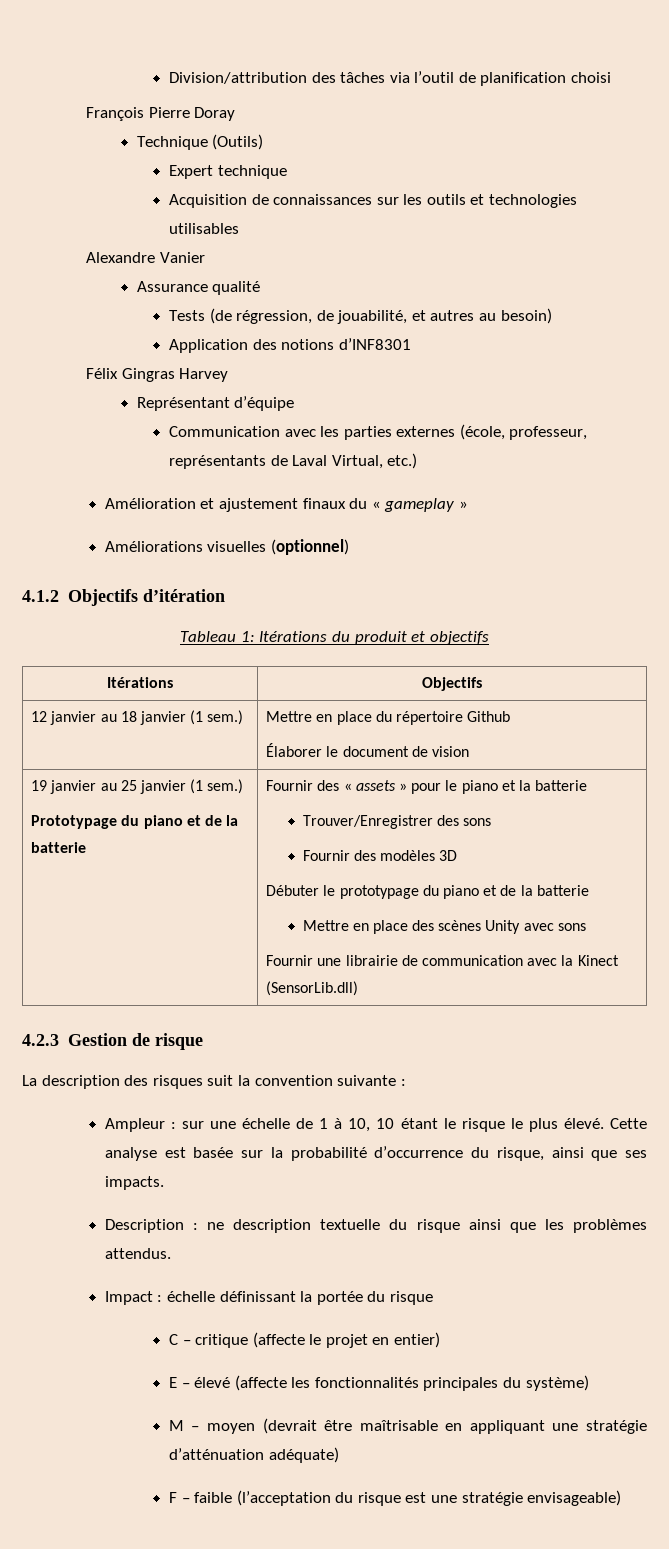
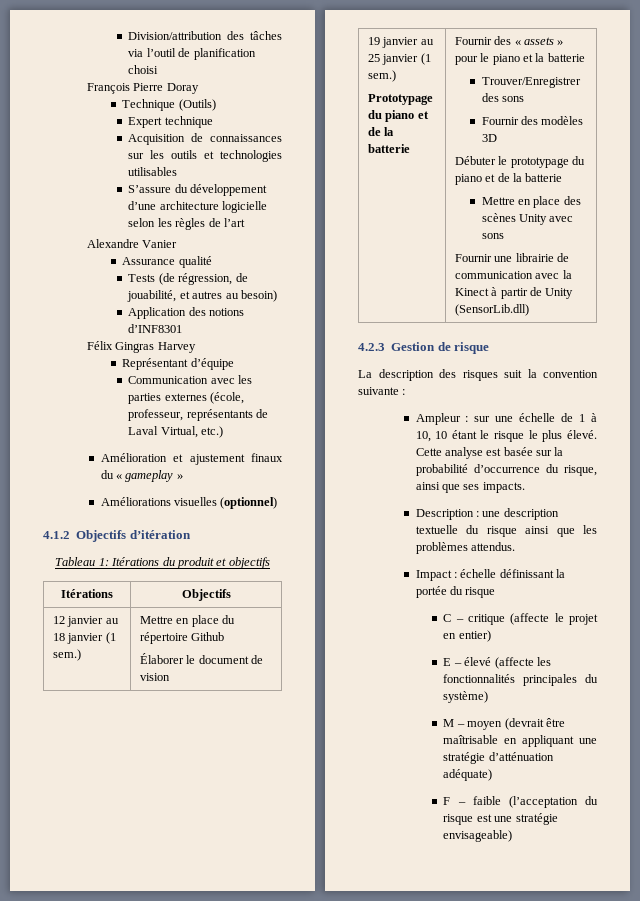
+ S’assure du développement d’une architecture logicielle selon les règles de l’art
- Fournir une librairie de communication avec la Kinect (SensorLib.dll)
+ Fournir une librairie de communication avec la Kinect à partir de Unity (SensorLib.dll)
- Description : ne description textuelle du risque ainsi que les problèmes attendus.
+ Description : une description textuelle du risque ainsi que les problèmes attendus.

